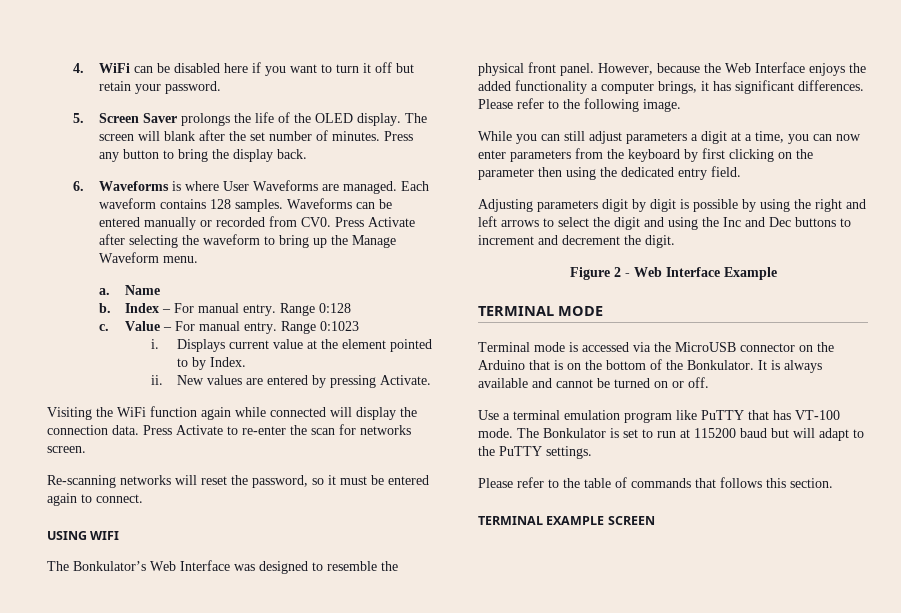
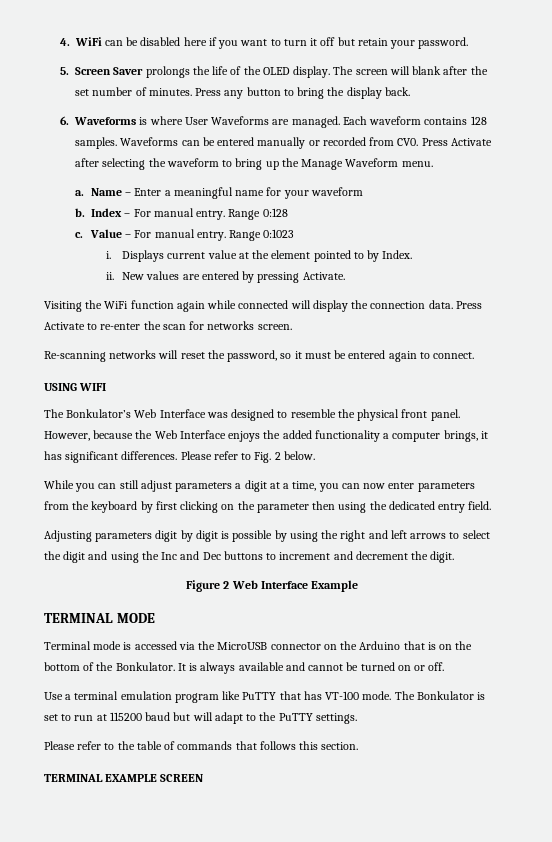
- Name
+ Name – Enter a meaningful name for your waveform
- Please refer to the following image.
+ Please refer to Fig. 2 below.
- Figure 2 - Web Interface Example
+ Figure 2 Web Interface Example

